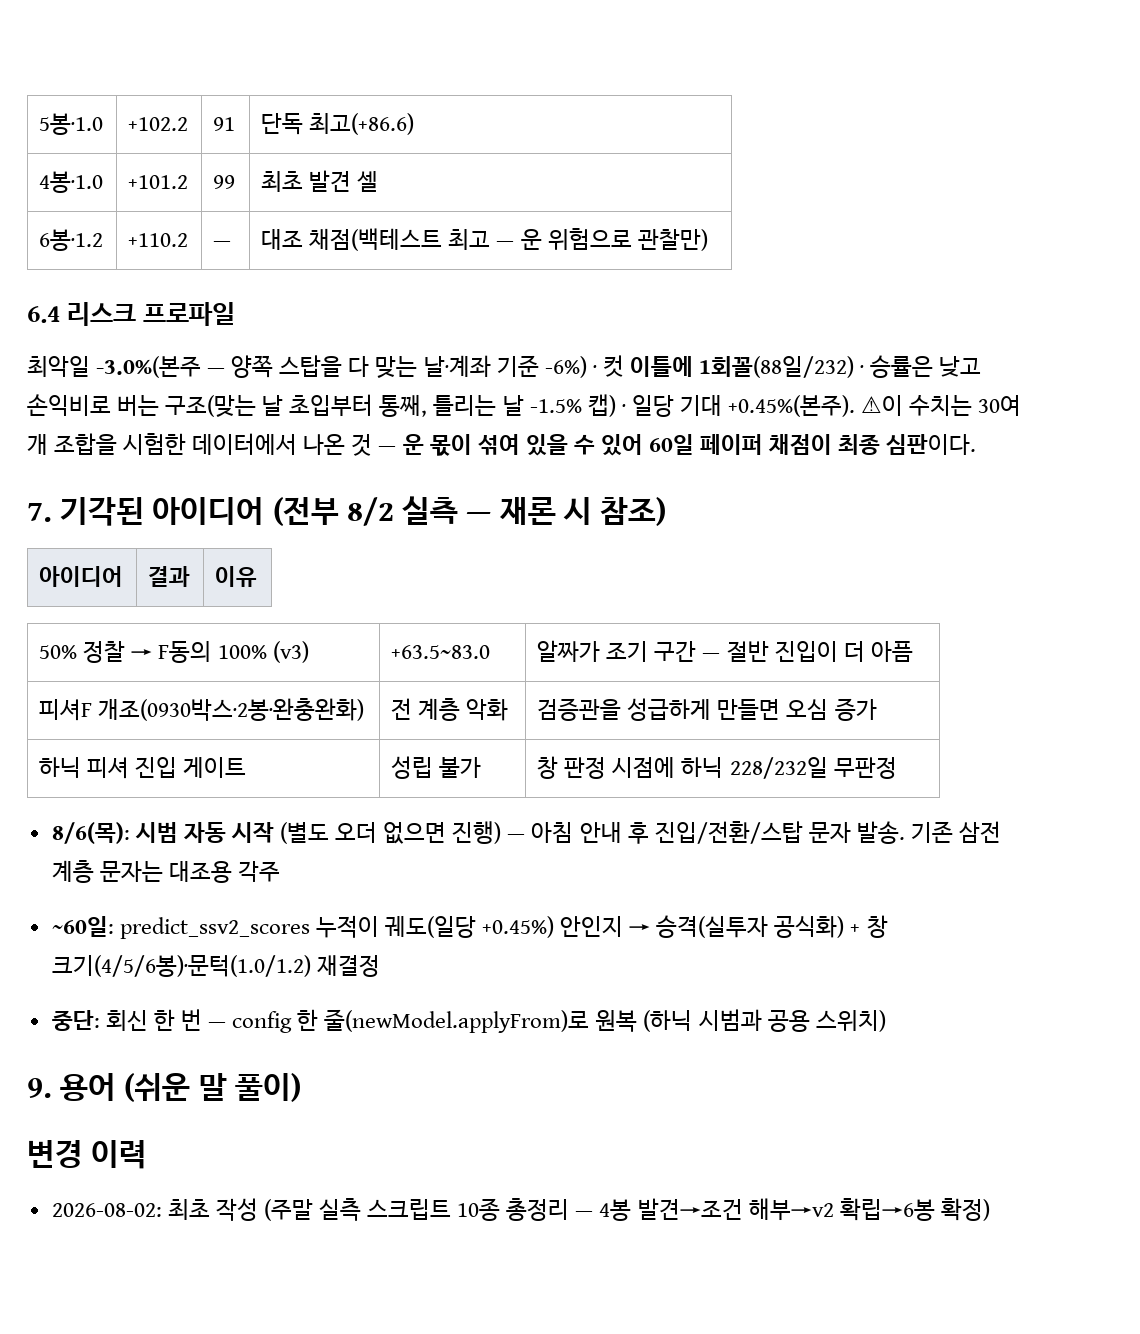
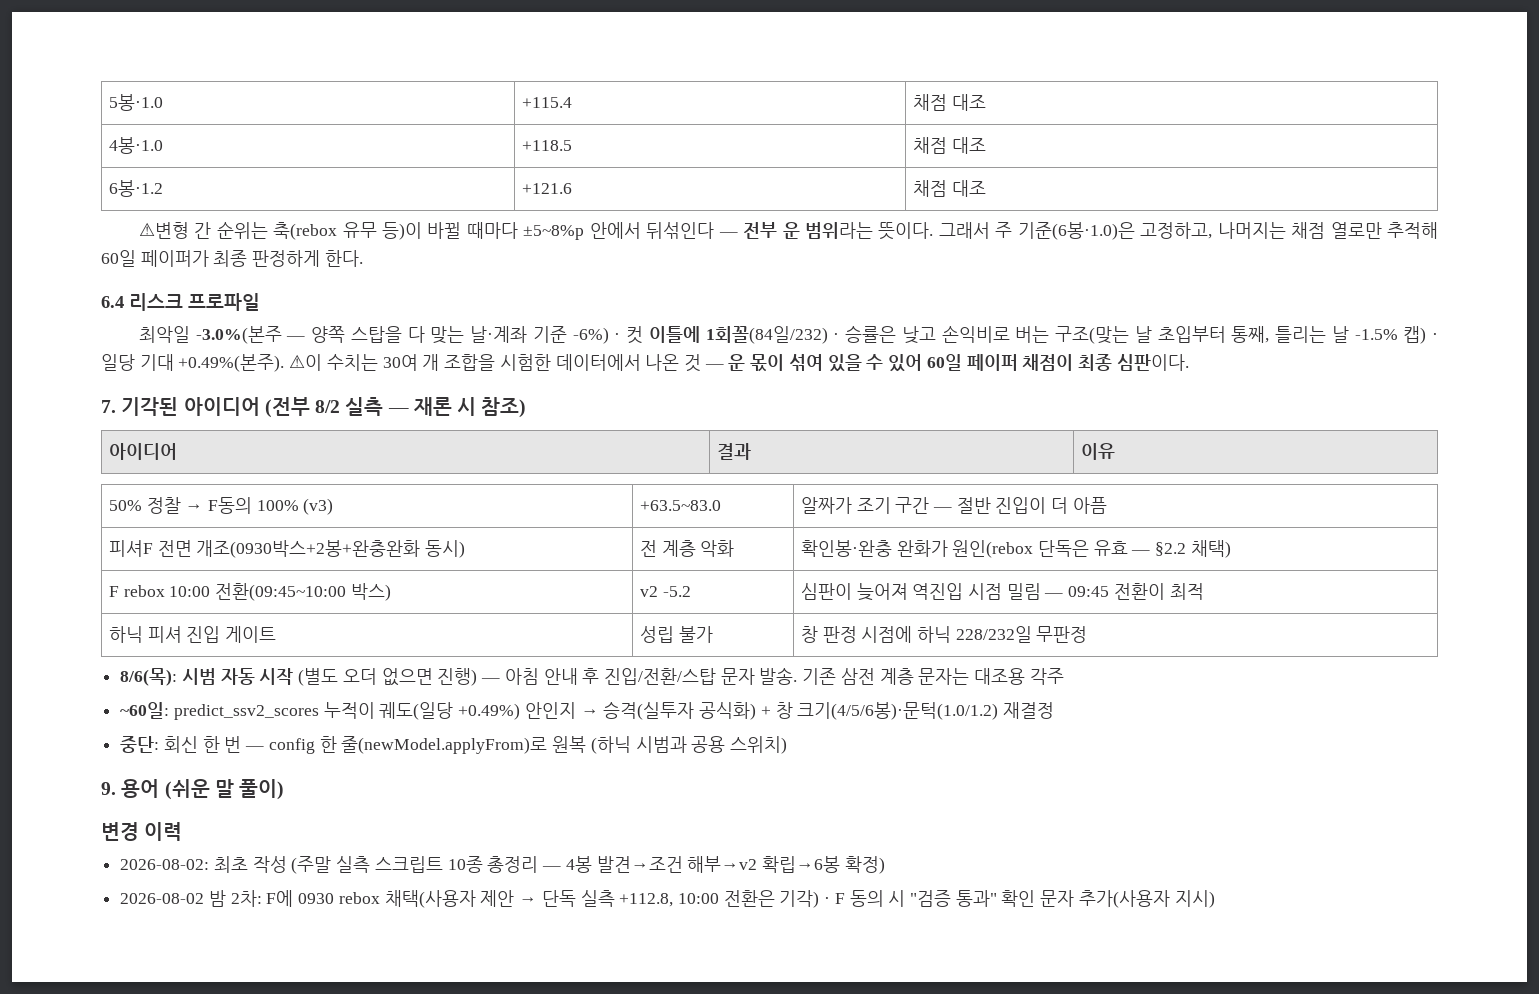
- 5봉·1.0 | +102.2 | 91 | 단독 최고(+86.6)
- 4봉·1.0 | +101.2 | 99 | 최초 발견 셀
- 6봉·1.2 | +110.2 | — | 대조 채점(백테스트 최고 — 운 위험으로 관찰만)
+ 5봉·1.0 | +115.4 | 채점 대조
+ 4봉·1.0 | +118.5 | 채점 대조
+ 6봉·1.2 | +121.6 | 채점 대조
+ ⚠변형 간 순위는 축(rebox 유무 등)이 바뀔 때마다 ±5~8%p 안에서 뒤섞인다 — 전부 운 범위라는 뜻이다. 그래서 주 기준(6봉·1.0)은 고정하고, 나머지는 채점 열로만 추적해 60일 페이퍼가 최종 판정하게 한다.
- 최악일 -3.0%(본주 — 양쪽 스탑을 다 맞는 날·계좌 기준 -6%) · 컷 이틀에 1회꼴(88일/232) · 승률은 낮고 손익비로 버는 구조(맞는 날 초입부터 통째, 틀리는 날 -1.5% 캡) · 일당 기대 +0.45%(본주). ⚠이 수치는 30여 개 조합을 시험한 데이터에서 나온 것 — 운 몫이 섞여 있을 수 있어 60일 페이퍼 채점이 최종 심판이다.
+ 최악일 -3.0%(본주 — 양쪽 스탑을 다 맞는 날·계좌 기준 -6%) · 컷 이틀에 1회꼴(84일/232) · 승률은 낮고 손익비로 버는 구조(맞는 날 초입부터 통째, 틀리는 날 -1.5% 캡) · 일당 기대 +0.49%(본주). ⚠이 수치는 30여 개 조합을 시험한 데이터에서 나온 것 — 운 몫이 섞여 있을 수 있어 60일 페이퍼 채점이 최종 심판이다.
- 피셔F 개조(0930박스·2봉·완충완화) | 전 계층 악화 | 검증관을 성급하게 만들면 오심 증가
+ 피셔F 전면 개조(0930박스+2봉+완충완화 동시) | 전 계층 악화 | 확인봉·완충 완화가 원인(rebox 단독은 유효 — §2.2 채택)
+ F rebox 10:00 전환(09:45~10:00 박스) | v2 -5.2 | 심판이 늦어져 역진입 시점 밀림 — 09:45 전환이 최적
- ~60일: predict_ssv2_scores 누적이 궤도(일당 +0.45%) 안인지 → 승격(실투자 공식화) + 창 크기(4/5/6봉)·문턱(1.0/1.2) 재결정
+ ~60일: predict_ssv2_scores 누적이 궤도(일당 +0.49%) 안인지 → 승격(실투자 공식화) + 창 크기(4/5/6봉)·문턱(1.0/1.2) 재결정
+ 2026-08-02 밤 2차: F에 0930 rebox 채택(사용자 제안 → 단독 실측 +112.8, 10:00 전환은 기각) · F 동의 시 "검증 통과" 확인 문자 추가(사용자 지시)

